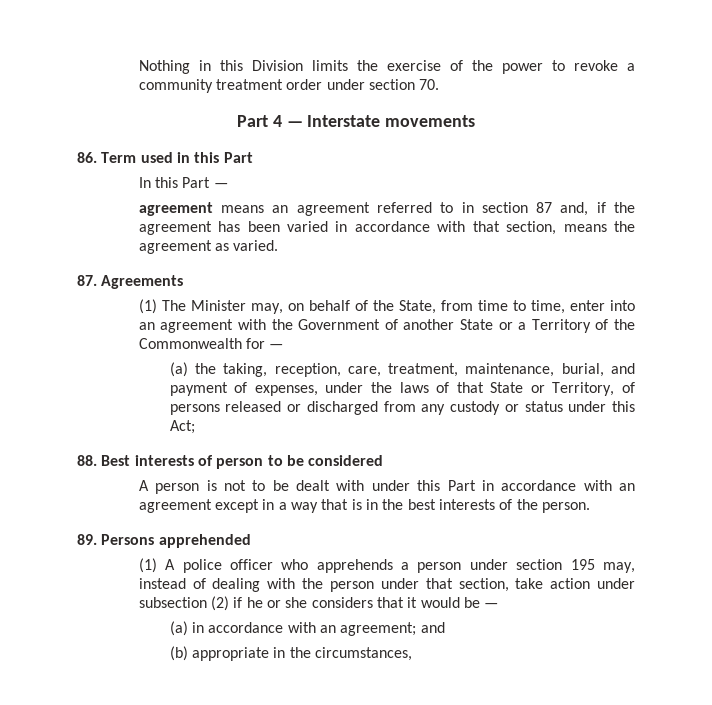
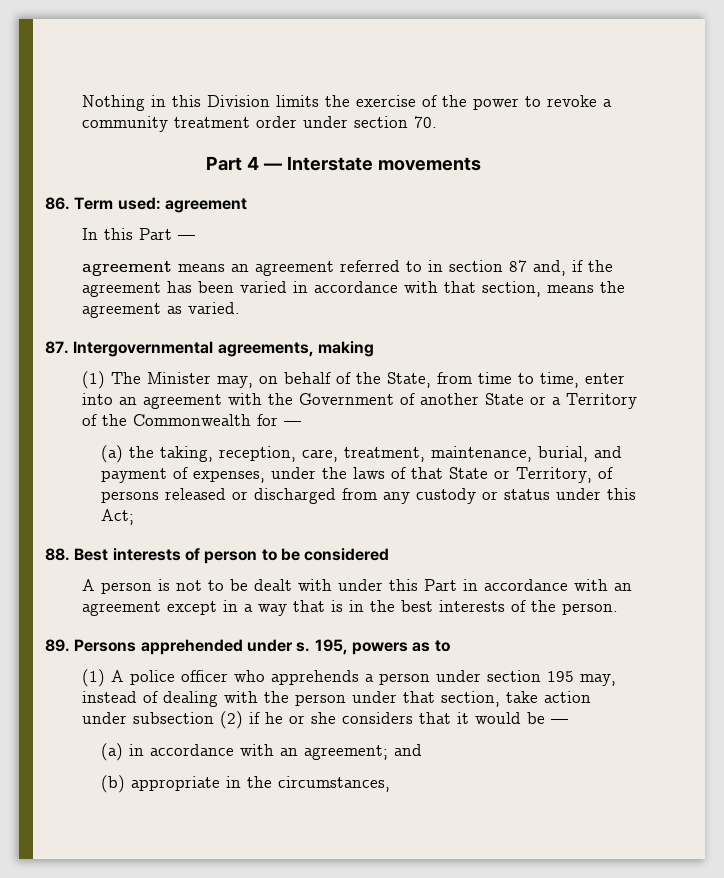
- 86. Term used in this Part
+ 86. Term used: agreement
- 87. Agreements
+ 87. Intergovernmental agreements, making
- 89. Persons apprehended
+ 89. Persons apprehended under s. 195, powers as to

